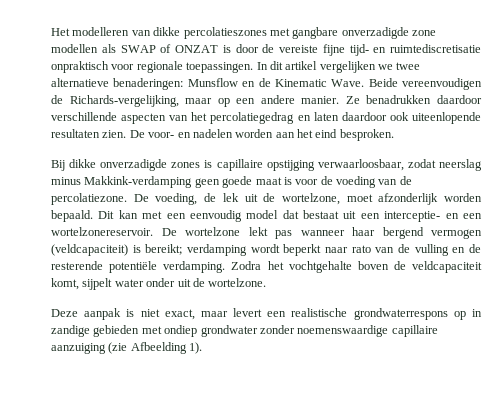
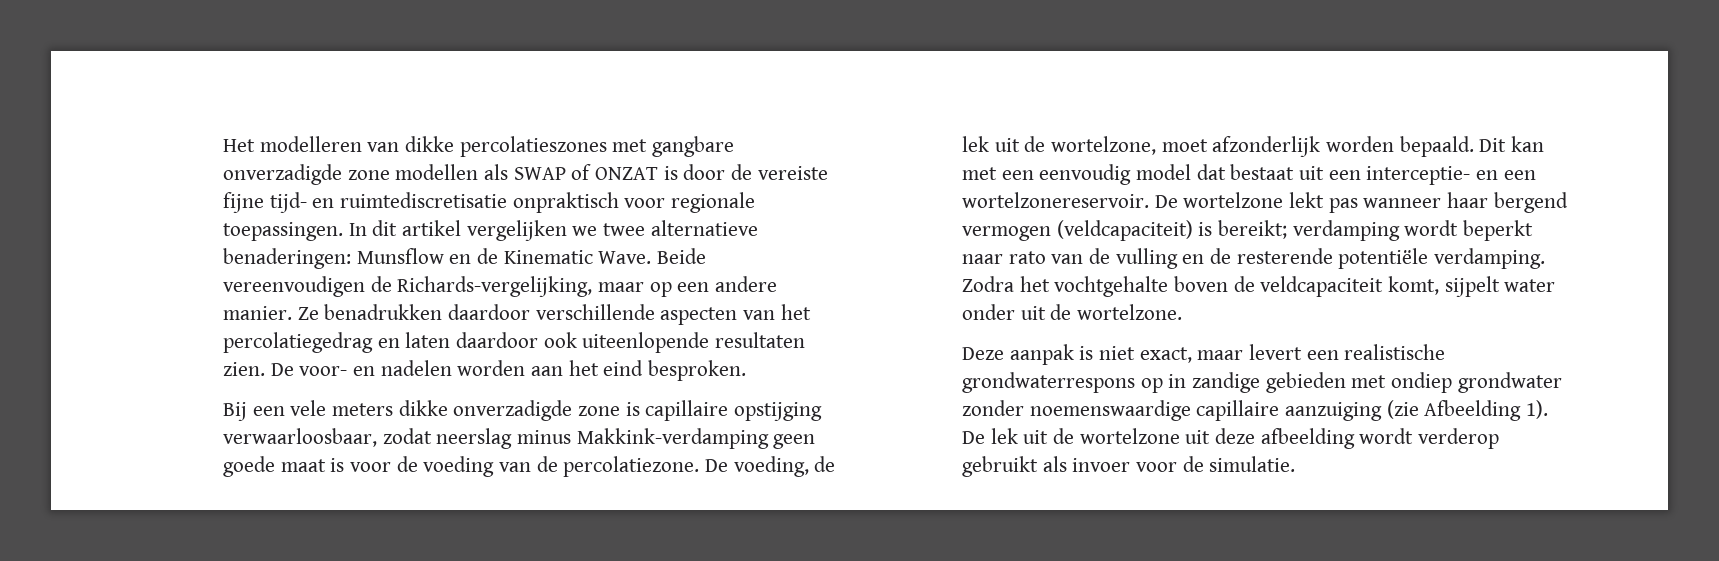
- Bij dikke onverzadigde zones is capillaire opstijging verwaarloosbaar, zodat neerslag minus Makkink-verdamping geen goede maat is voor de voeding van de percolatiezone.
+ Bij een vele meters dikke onverzadigde zone is capillaire opstijging verwaarloosbaar, zodat neerslag minus Makkink-verdamping geen goede maat is voor de voeding van de percolatiezone.
+ De lek uit de wortelzone uit deze afbeelding wordt verderop gebruikt als invoer voor de simulatie.

